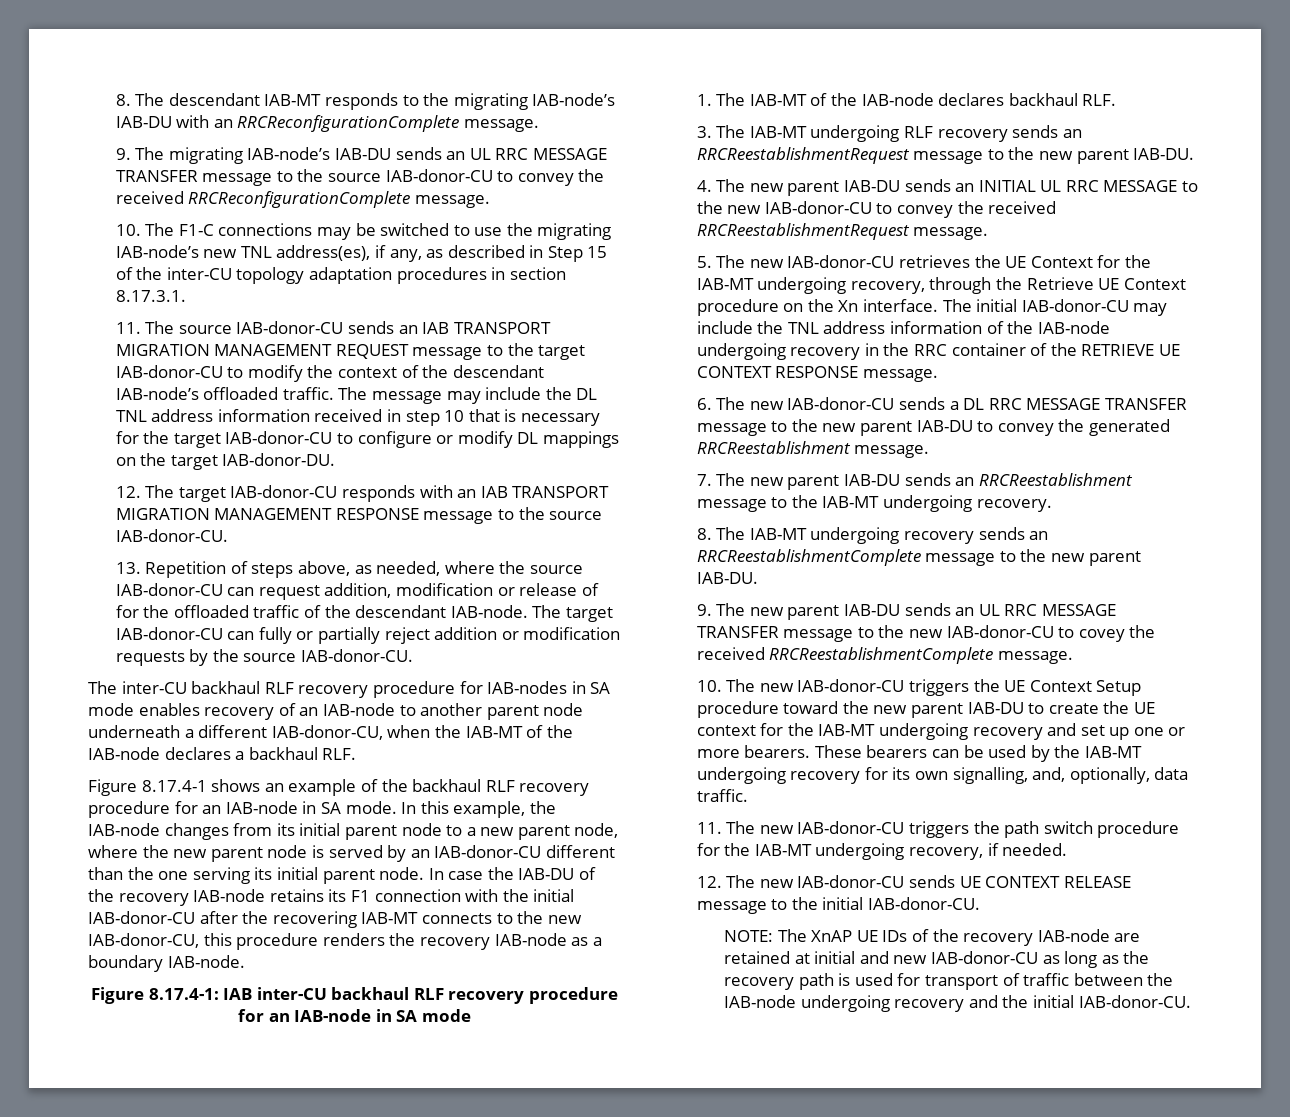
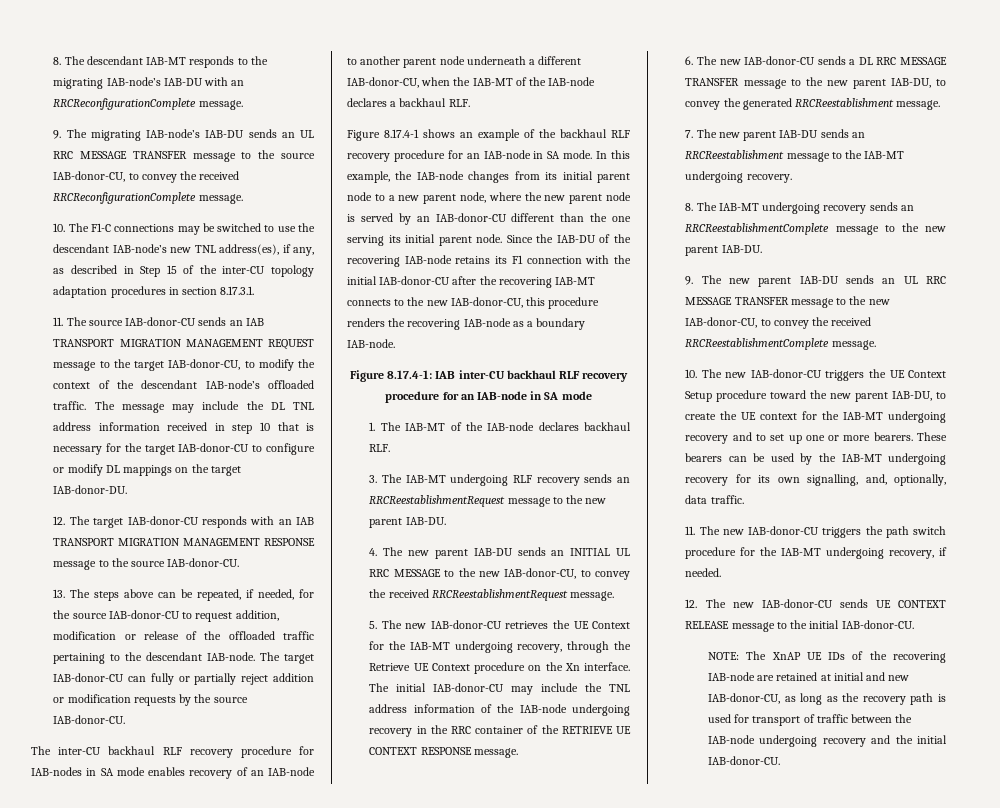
- 9. The migrating IAB-node’s IAB-DU sends an UL RRC MESSAGE TRANSFER message to the source IAB-donor-CU to convey the received RRCReconfigurationComplete message.
+ 9. The migrating IAB-node’s IAB-DU sends an UL RRC MESSAGE TRANSFER message to the source IAB-donor-CU, to convey the received RRCReconfigurationComplete message.
- 10. The F1-C connections may be switched to use the migrating IAB-node’s new TNL address(es), if any, as described in Step 15 of the inter-CU topology adaptation procedures in section 8.17.3.1.
+ 10. The F1-C connections may be switched to use the descendant IAB-node’s new TNL address(es), if any, as described in Step 15 of the inter-CU topology adaptation procedures in section 8.17.3.1.
- 11. The source IAB-donor-CU sends an IAB TRANSPORT MIGRATION MANAGEMENT REQUEST message to the target IAB-donor-CU to modify the context of the descendant IAB-node’s offloaded traffic.
+ 11. The source IAB-donor-CU sends an IAB TRANSPORT MIGRATION MANAGEMENT REQUEST message to the target IAB-donor-CU, to modify the context of the descendant IAB-node’s offloaded traffic.
- 13. Repetition of steps above, as needed, where the source IAB-donor-CU can request addition, modification or release of for the offloaded traffic of the descendant IAB-node.
+ 13. The steps above can be repeated, if needed, for the source IAB-donor-CU to request addition, modification or release of the offloaded traffic pertaining to the descendant IAB-node.
- In case the IAB-DU of the recovery IAB-node retains its F1 connection with the initial IAB-donor-CU after the recovering IAB-MT connects to the new IAB-donor-CU, this procedure renders the recovery IAB-node as a boundary IAB-node.
+ Since the IAB-DU of the recovering IAB-node retains its F1 connection with the initial IAB-donor-CU after the recovering IAB-MT connects to the new IAB-donor-CU, this procedure renders the recovering IAB-node as a boundary IAB-node.
- 4. The new parent IAB-DU sends an INITIAL UL RRC MESSAGE to the new IAB-donor-CU to convey the received RRCReestablishmentRequest message.
+ 4. The new parent IAB-DU sends an INITIAL UL RRC MESSAGE to the new IAB-donor-CU, to convey the received RRCReestablishmentRequest message.
- 6. The new IAB-donor-CU sends a DL RRC MESSAGE TRANSFER message to the new parent IAB-DU to convey the generated RRCReestablishment message.
+ 6. The new IAB-donor-CU sends a DL RRC MESSAGE TRANSFER message to the new parent IAB-DU, to convey the generated RRCReestablishment message.
- 9. The new parent IAB-DU sends an UL RRC MESSAGE TRANSFER message to the new IAB-donor-CU to covey the received RRCReestablishmentComplete message.
+ 9. The new parent IAB-DU sends an UL RRC MESSAGE TRANSFER message to the new IAB-donor-CU, to convey the received RRCReestablishmentComplete message.
- 10. The new IAB-donor-CU triggers the UE Context Setup procedure toward the new parent IAB-DU to create the UE context for the IAB-MT undergoing recovery and set up one or more bearers.
+ 10. The new IAB-donor-CU triggers the UE Context Setup procedure toward the new parent IAB-DU, to create the UE context for the IAB-MT undergoing recovery and to set up one or more bearers.
- NOTE: The XnAP UE IDs of the recovery IAB-node are retained at initial and new IAB-donor-CU as long as the recovery path is used for transport of traffic between the IAB-node undergoing recovery and the initial IAB-donor-CU.
+ NOTE: The XnAP UE IDs of the recovering IAB-node are retained at initial and new IAB-donor-CU, as long as the recovery path is used for transport of traffic between the IAB-node undergoing recovery and the initial IAB-donor-CU.

